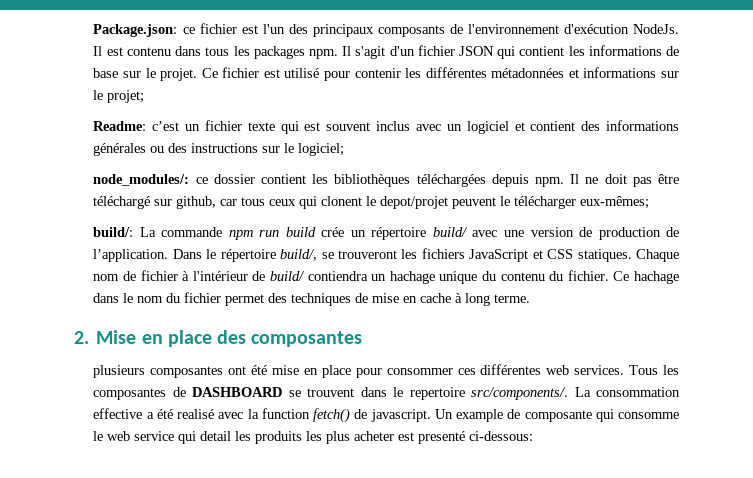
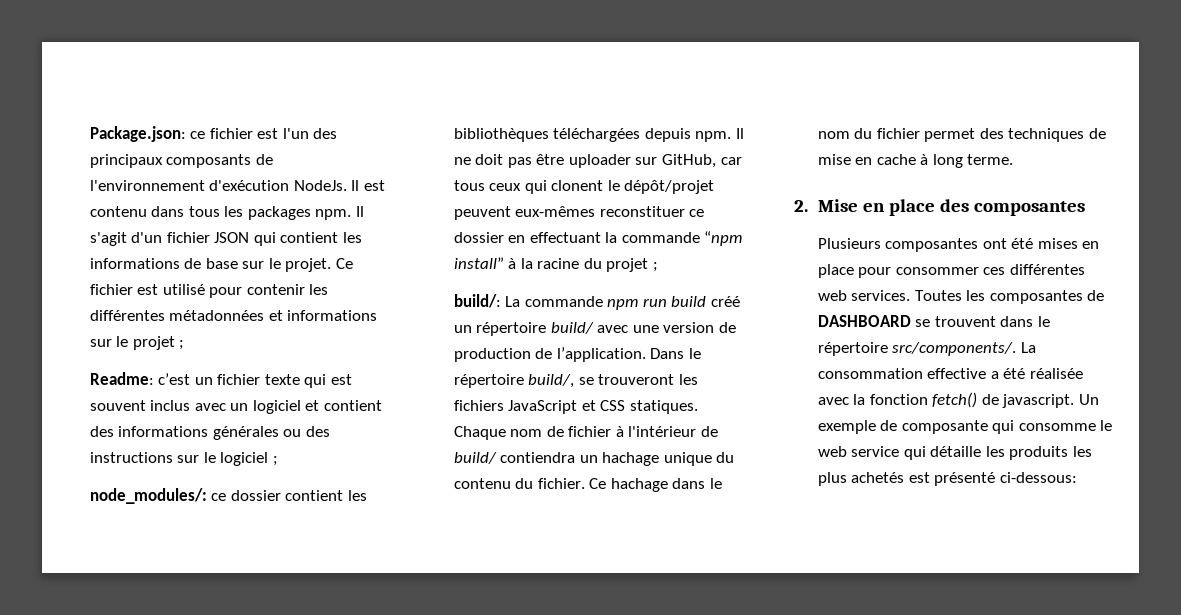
- Ce fichier est utilisé pour contenir les différentes métadonnées et informations sur le projet;
+ Ce fichier est utilisé pour contenir les différentes métadonnées et informations sur le projet ;
- Readme: c’est un fichier texte qui est souvent inclus avec un logiciel et contient des informations générales ou des instructions sur le logiciel;
+ Readme: c’est un fichier texte qui est souvent inclus avec un logiciel et contient des informations générales ou des instructions sur le logiciel ;
- Il ne doit pas être téléchargé sur github, car tous ceux qui clonent le depot/projet peuvent le télécharger eux-mêmes;
+ Il ne doit pas être uploader sur GitHub, car tous ceux qui clonent le dépôt/projet peuvent eux-mêmes reconstituer ce dossier en effectuant la commande “npm install” à la racine du projet ;
- build/: La commande npm run build crée un répertoire build/ avec une version de production de l’application.
+ build/: La commande npm run build créé un répertoire build/ avec une version de production de l’application.
- plusieurs composantes ont été mise en place pour consommer ces différentes web services.
+ Plusieurs composantes ont été mises en place pour consommer ces différentes web services.
- Tous les composantes de DASHBOARD se trouvent dans le repertoire src/components/.
+ Toutes les composantes de DASHBOARD se trouvent dans le répertoire src/components/.
- La consommation effective a été realisé avec la function fetch() de javascript.
+ La consommation effective a été réalisée avec la fonction fetch() de javascript.
- Un example de composante qui consomme le web service qui detail les produits les plus acheter est presenté ci-dessous:
+ Un exemple de composante qui consomme le web service qui détaille les produits les plus achetés est présenté ci-dessous:

